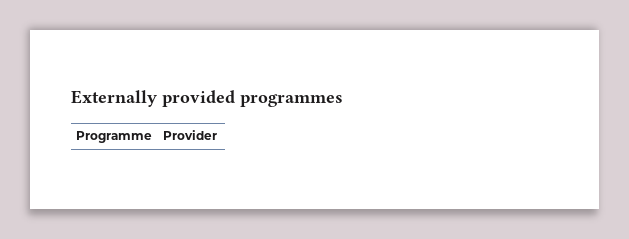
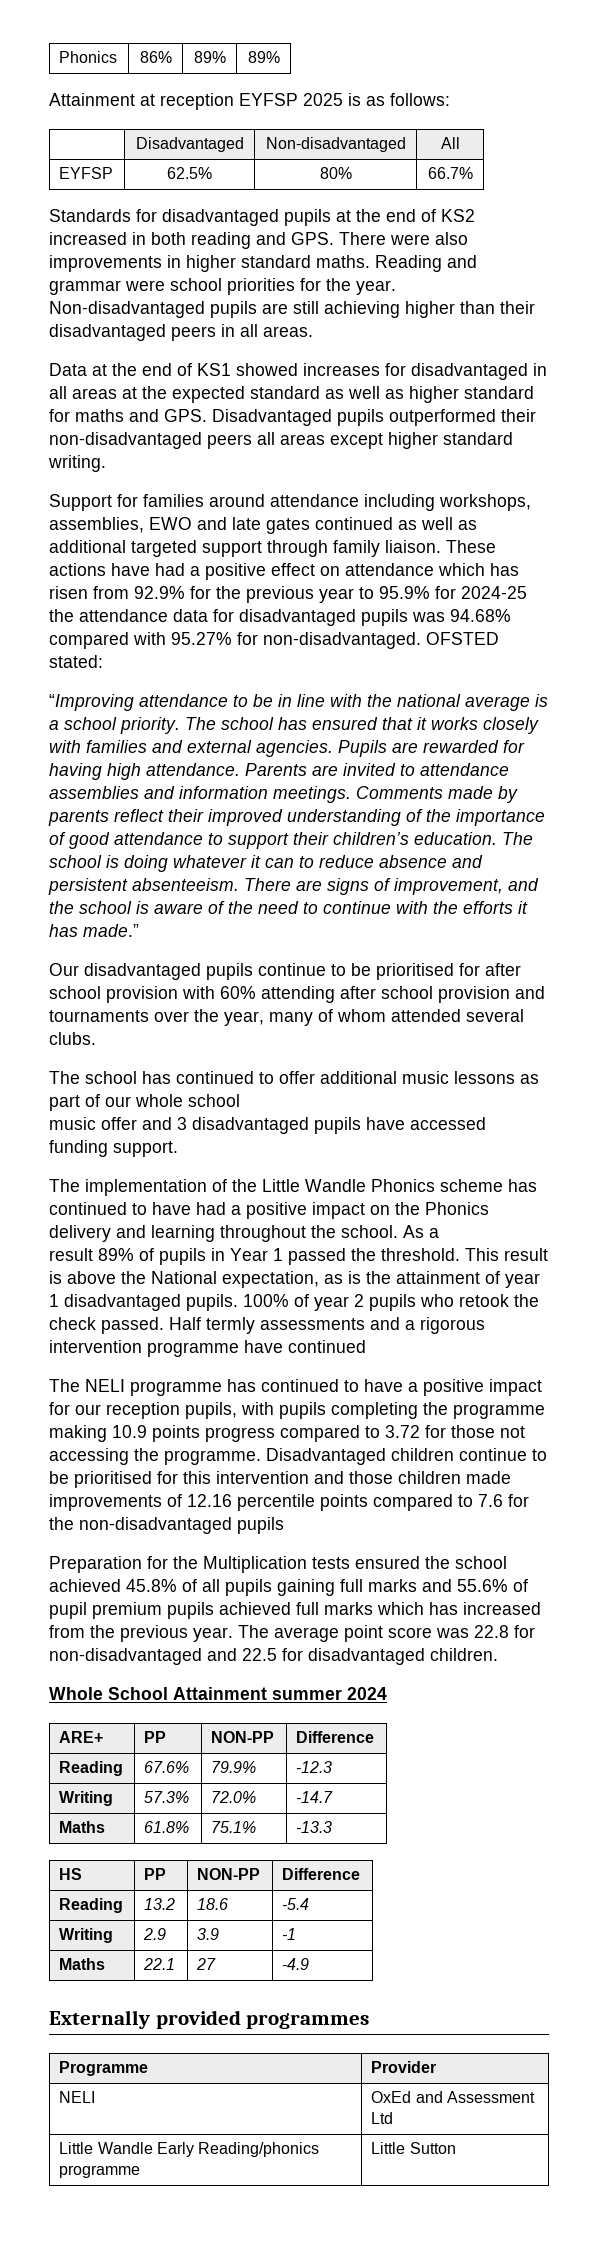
+ Phonics | 86% | 89% | 89%
+ Attainment at reception EYFSP 2025 is as follows:
+ | Disadvantaged | Non-disadvantaged | All
+ EYFSP | 62.5% | 80% | 66.7%
+ Standards for disadvantaged pupils at the end of KS2 increased in both reading and GPS. There were also improvements in higher standard maths. Reading and grammar were school priorities for the year. Non-disadvantaged pupils are still achieving higher than their disadvantaged peers in all areas.
+ Data at the end of KS1 showed increases for disadvantaged in all areas at the expected standard as well as higher standard for maths and GPS. Disadvantaged pupils outperformed their non-disadvantaged peers all areas except higher standard writing.
+ Support for families around attendance including workshops, assemblies, EWO and late gates continued as well as additional targeted support through family liaison. These actions have had a positive effect on attendance which has risen from 92.9% for the previous year to 95.9% for 2024-25 the attendance data for disadvantaged pupils was 94.68% compared with 95.27% for non-disadvantaged. OFSTED stated:
+ “Improving attendance to be in line with the national average is a school priority. The school has ensured that it works closely with families and external agencies. Pupils are rewarded for having high attendance. Parents are invited to attendance assemblies and information meetings. Comments made by parents reflect their improved understanding of the importance of good attendance to support their children’s education. The school is doing whatever it can to reduce absence and persistent absenteeism. There are signs of improvement, and the school is aware of the need to continue with the efforts it has made.”
+ Our disadvantaged pupils continue to be prioritised for after school provision with 60% attending after school provision and tournaments over the year, many of whom attended several clubs.
+ The school has continued to offer additional music lessons as part of our whole school
+ music offer and 3 disadvantaged pupils have accessed funding support.
+ The implementation of the Little Wandle Phonics scheme has continued to have had a positive impact on the Phonics delivery and learning throughout the school. As a
+ result 89% of pupils in Year 1 passed the threshold. This result is above the National expectation, as is the attainment of year 1 disadvantaged pupils. 100% of year 2 pupils who retook the check passed. Half termly assessments and a rigorous intervention programme have continued
+ The NELI programme has continued to have a positive impact for our reception pupils, with pupils completing the programme making 10.9 points progress compared to 3.72 for those not accessing the programme. Disadvantaged children continue to be prioritised for this intervention and those children made improvements of 12.16 percentile points compared to 7.6 for the non-disadvantaged pupils
+ Preparation for the Multiplication tests ensured the school achieved 45.8% of all pupils gaining full marks and 55.6% of pupil premium pupils achieved full marks which has increased from the previous year. The average point score was 22.8 for non-disadvantaged and 22.5 for disadvantaged children.
+ Whole School Attainment summer 2024
+ ARE+ | PP | NON-PP | Difference
+ Reading | 67.6% | 79.9% | -12.3
+ Writing | 57.3% | 72.0% | -14.7
+ Maths | 61.8% | 75.1% | -13.3
+ HS | PP | NON-PP | Difference
+ Reading | 13.2 | 18.6 | -5.4
+ Writing | 2.9 | 3.9 | -1
+ Maths | 22.1 | 27 | -4.9
+ NELI | OxEd and Assessment Ltd
+ Little Wandle Early Reading/phonics programme | Little Sutton

